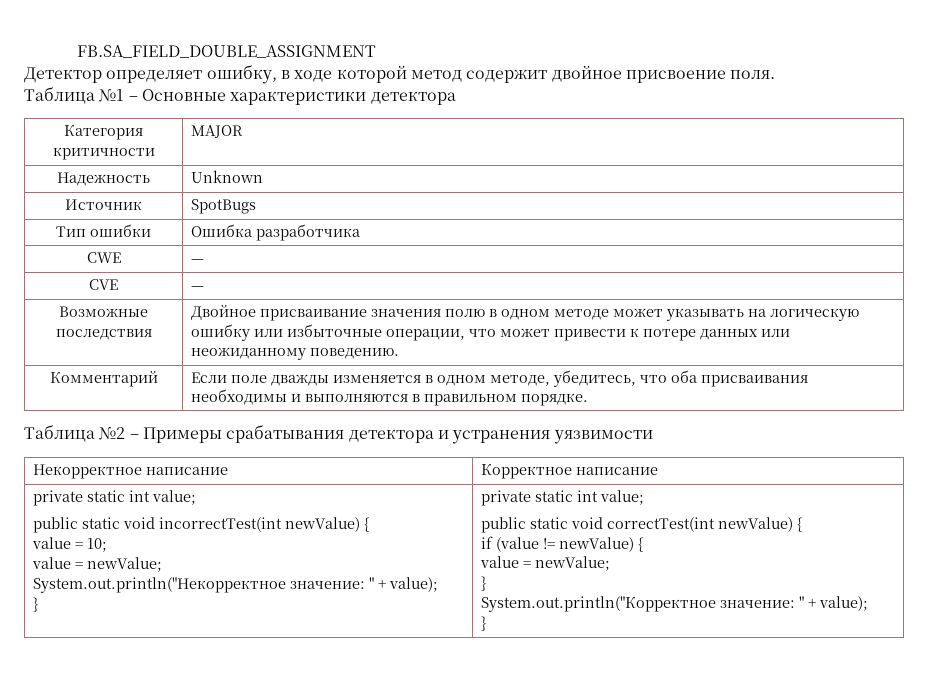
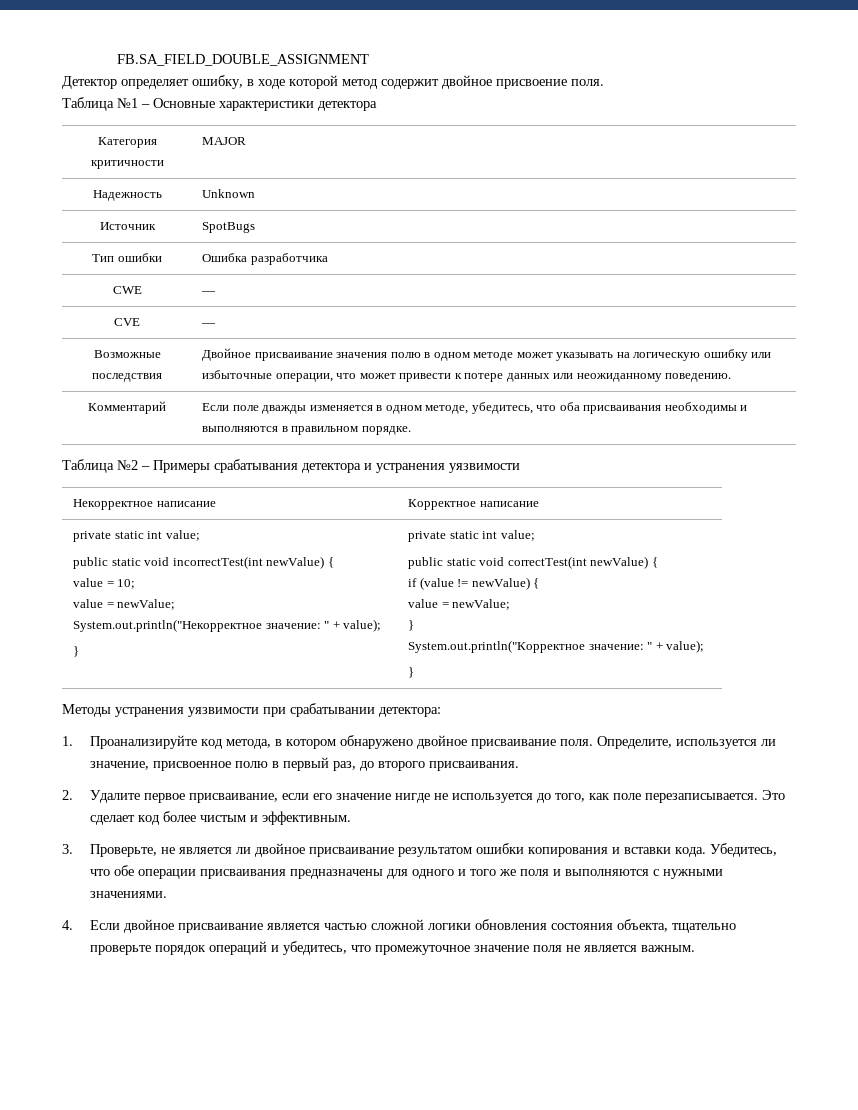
+ Методы устранения уязвимости при срабатывании детектора:
+ 1. Проанализируйте код метода, в котором обнаружено двойное присваивание поля. Определите, используется ли значение, присвоенное полю в первый раз, до второго присваивания.
+ 2. Удалите первое присваивание, если его значение нигде не используется до того, как поле перезаписывается. Это сделает код более чистым и эффективным.
+ 3. Проверьте, не является ли двойное присваивание результатом ошибки копирования и вставки кода. Убедитесь, что обе операции присваивания предназначены для одного и того же поля и выполняются с нужными значениями.
+ 4. Если двойное присваивание является частью сложной логики обновления состояния объекта, тщательно проверьте порядок операций и убедитесь, что промежуточное значение поля не является важным.

